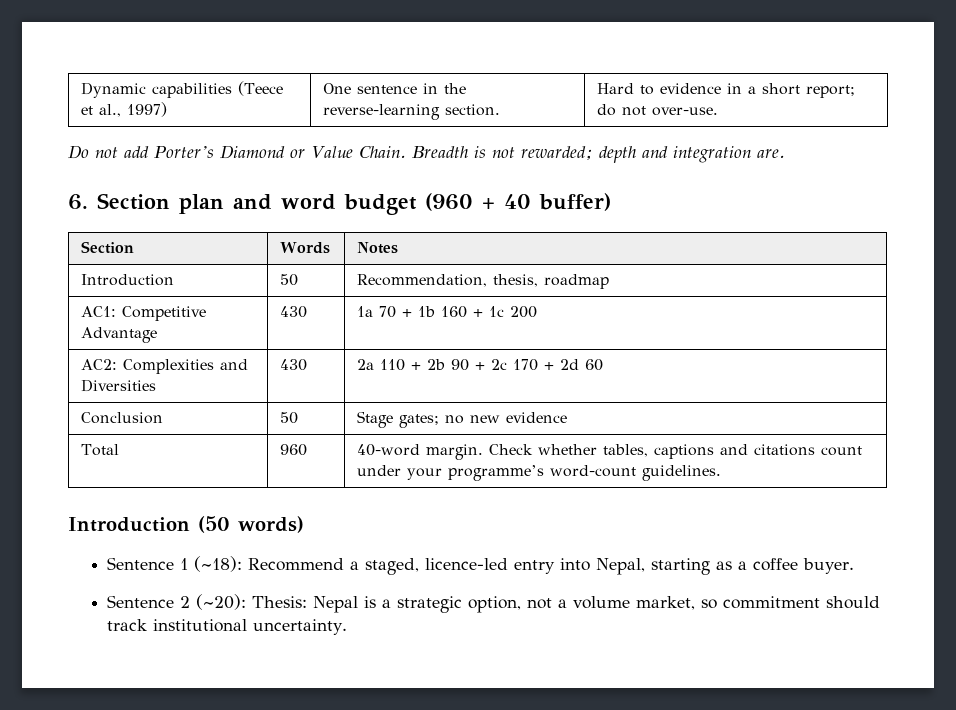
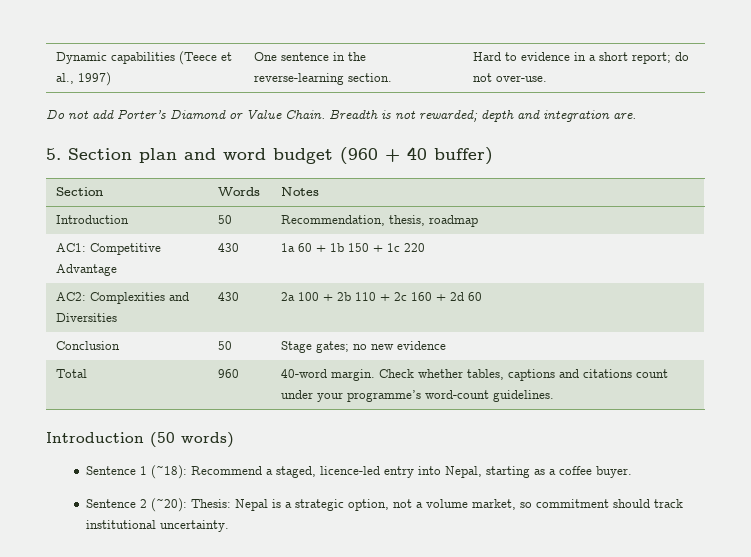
- 6. Section plan and word budget (960 + 40 buffer)
+ 5. Section plan and word budget (960 + 40 buffer)
- AC1: Competitive Advantage | 430 | 1a 70 + 1b 160 + 1c 200
+ AC1: Competitive Advantage | 430 | 1a 60 + 1b 150 + 1c 220
- AC2: Complexities and Diversities | 430 | 2a 110 + 2b 90 + 2c 170 + 2d 60
+ AC2: Complexities and Diversities | 430 | 2a 100 + 2b 110 + 2c 160 + 2d 60

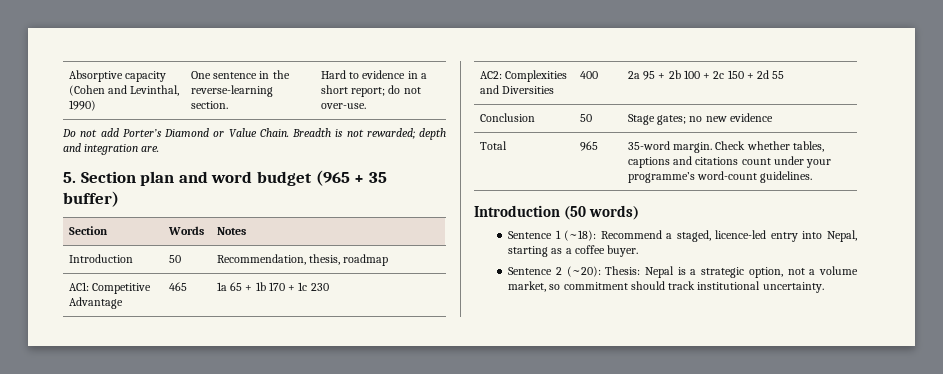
- Dynamic capabilities (Teece et al., 1997) | One sentence in the reverse-learning section. | Hard to evidence in a short report; do not over-use.
+ Absorptive capacity (Cohen and Levinthal, 1990) | One sentence in the reverse-learning section. | Hard to evidence in a short report; do not over-use.
- 5. Section plan and word budget (960 + 40 buffer)
+ 5. Section plan and word budget (965 + 35 buffer)
- AC1: Competitive Advantage | 430 | 1a 60 + 1b 150 + 1c 220
+ AC1: Competitive Advantage | 465 | 1a 65 + 1b 170 + 1c 230
- AC2: Complexities and Diversities | 430 | 2a 100 + 2b 110 + 2c 160 + 2d 60
+ AC2: Complexities and Diversities | 400 | 2a 95 + 2b 100 + 2c 150 + 2d 55
- Total | 960 | 40-word margin. Check whether tables, captions and citations count under your programme’s word-count guidelines.
+ Total | 965 | 35-word margin. Check whether tables, captions and citations count under your programme’s word-count guidelines.

